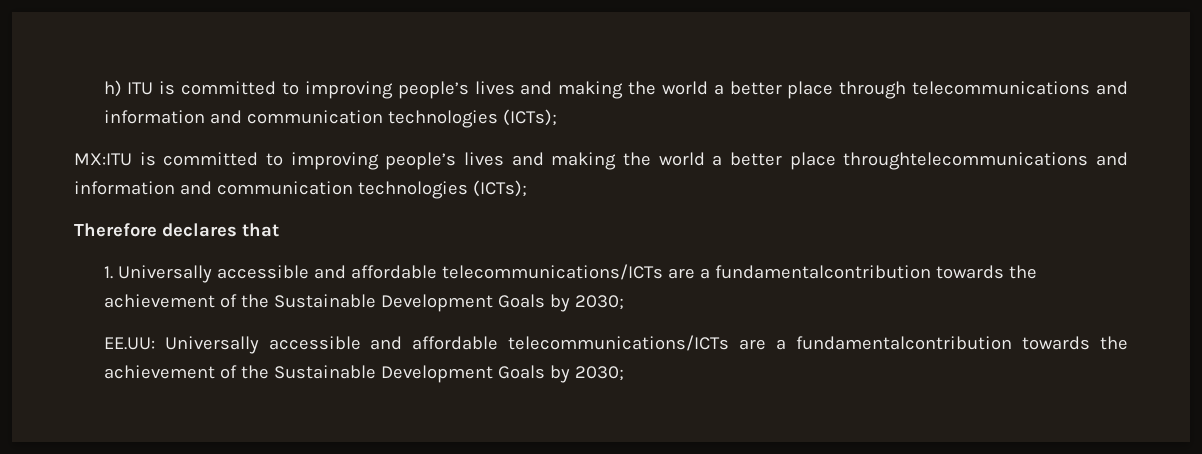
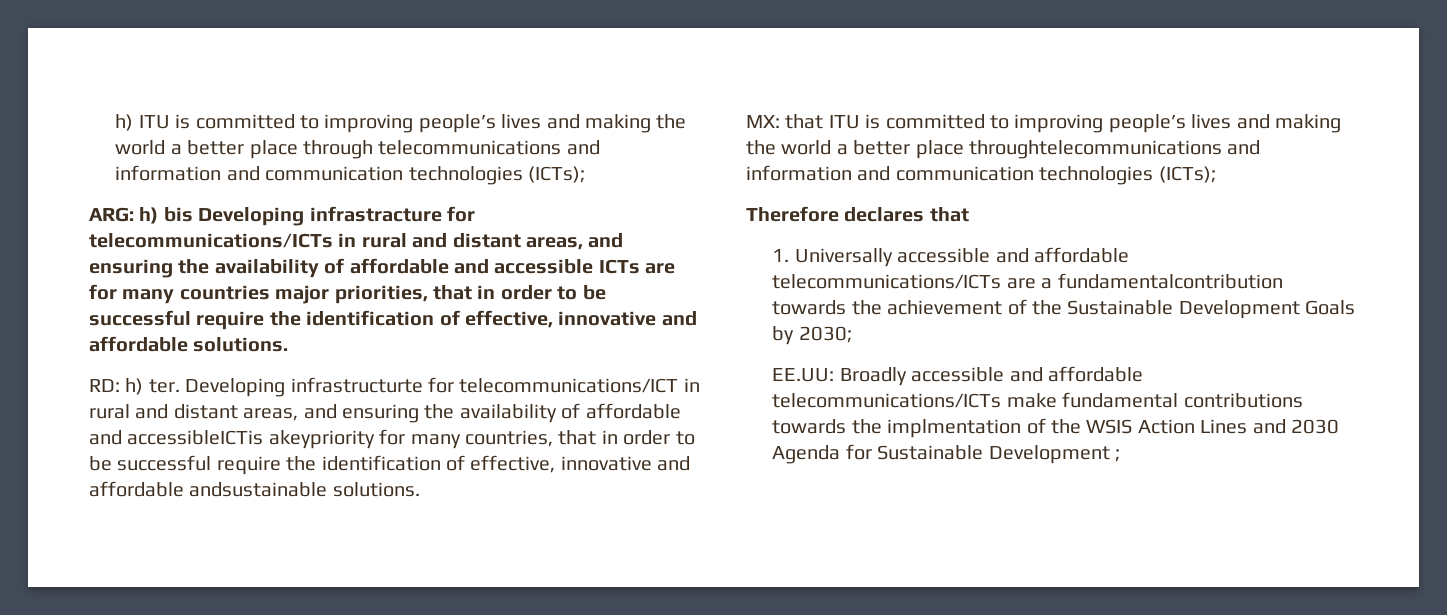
- MX:ITU is committed to improving people’s lives and making the world a better place throughtelecommunications and information and communication technologies (ICTs);
+ ARG: h) bis Developing infrastracture for telecommunications/ICTs in rural and distant areas, and ensuring the availability of affordable and accessible ICTs are for many countries major priorities, that in order to be successful require the identification of effective, innovative and affordable solutions.
+ RD: h) ter. Developing infrastructurte for telecommunications/ICT in rural and distant areas, and ensuring the availability of affordable and accessibleICTis akeypriority for many countries, that in order to be successful require the identification of effective, innovative and affordable andsustainable solutions.
+ MX: that ITU is committed to improving people’s lives and making the world a better place throughtelecommunications and information and communication technologies (ICTs);
- EE.UU: Universally accessible and affordable telecommunications/ICTs are a fundamentalcontribution towards the achievement of the Sustainable Development Goals by 2030;
+ EE.UU: Broadly accessible and affordable telecommunications/ICTs make fundamental contributions towards the implmentation of the WSIS Action Lines and 2030 Agenda for Sustainable Development ;

